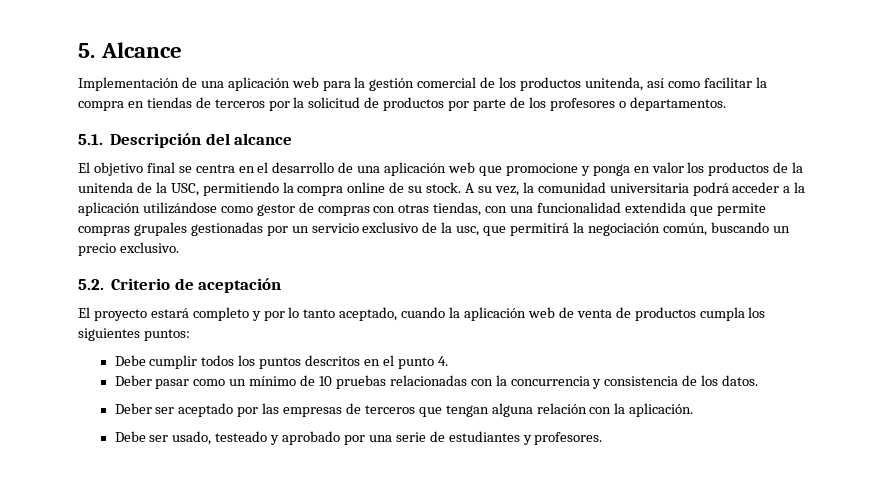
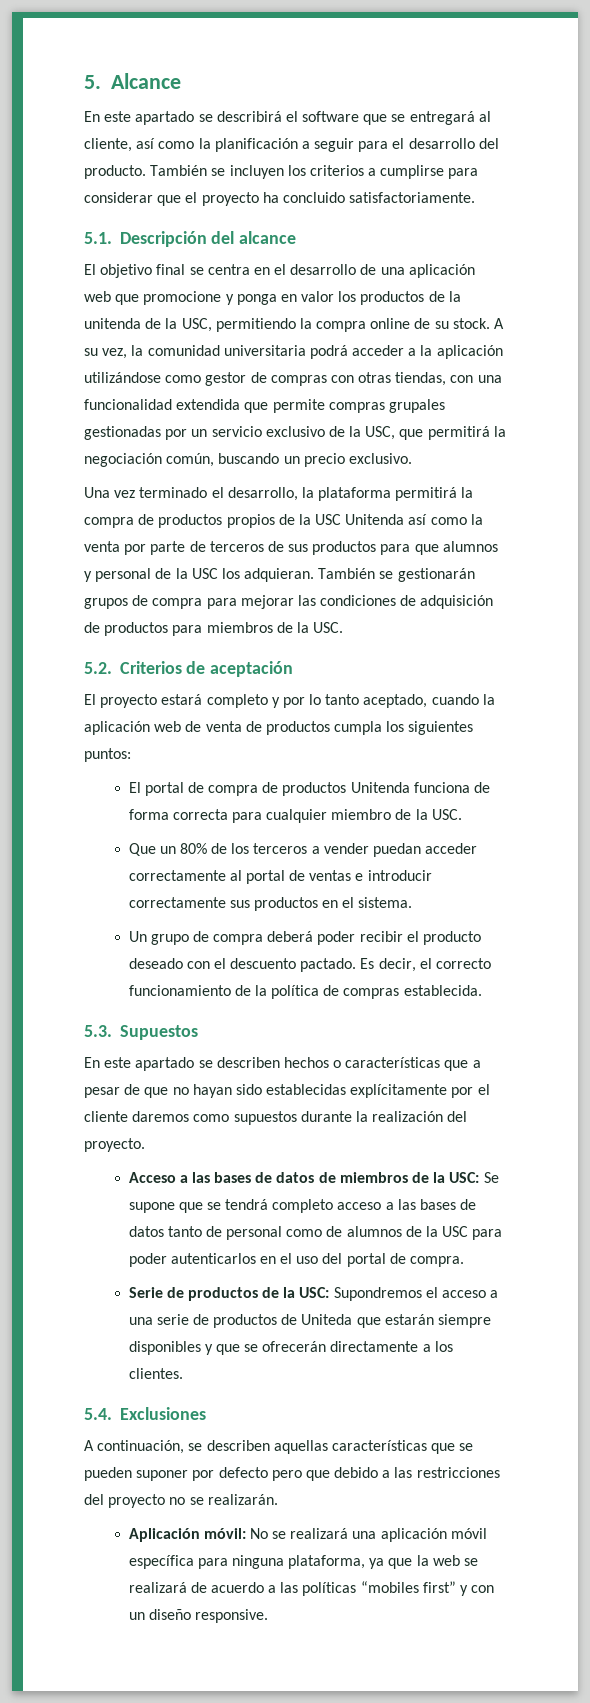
- Implementación de una aplicación web para la gestión comercial de los productos unitenda, así como facilitar la compra en tiendas de terceros por la solicitud de productos por parte de los profesores o departamentos.
+ En este apartado se describirá el software que se entregará al cliente, así como la planificación a seguir para el desarrollo del producto. También se incluyen los criterios a cumplirse para considerar que el proyecto ha concluido satisfactoriamente.
- A su vez, la comunidad universitaria podrá acceder a la aplicación utilizándose como gestor de compras con otras tiendas, con una funcionalidad extendida que permite compras grupales gestionadas por un servicio exclusivo de la usc, que permitirá la negociación común, buscando un precio exclusivo.
+ A su vez, la comunidad universitaria podrá acceder a la aplicación utilizándose como gestor de compras con otras tiendas, con una funcionalidad extendida que permite compras grupales gestionadas por un servicio exclusivo de la USC, que permitirá la negociación común, buscando un precio exclusivo.
+ Una vez terminado el desarrollo, la plataforma permitirá la compra de productos propios de la USC Unitenda así como la venta por parte de terceros de sus productos para que alumnos y personal de la USC los adquieran. También se gestionarán grupos de compra para mejorar las condiciones de adquisición de productos para miembros de la USC.
- 5.2. Criterio de aceptación
+ 5.2. Criterios de aceptación
- Debe cumplir todos los puntos descritos en el punto 4.
- Deber pasar como un mínimo de 10 pruebas relacionadas con la concurrencia y consistencia de los datos.
- Deber ser aceptado por las empresas de terceros que tengan alguna relación con la aplicación.
- Debe ser usado, testeado y aprobado por una serie de estudiantes y profesores.
+ El portal de compra de productos Unitenda funciona de forma correcta para cualquier miembro de la USC.
+ Que un 80% de los terceros a vender puedan acceder correctamente al portal de ventas e introducir correctamente sus productos en el sistema.
+ Un grupo de compra deberá poder recibir el producto deseado con el descuento pactado. Es decir, el correcto funcionamiento de la política de compras establecida.
+ 5.3. Supuestos
+ En este apartado se describen hechos o características que a pesar de que no hayan sido establecidas explícitamente por el cliente daremos como supuestos durante la realización del proyecto.
+ Acceso a las bases de datos de miembros de la USC: Se supone que se tendrá completo acceso a las bases de datos tanto de personal como de alumnos de la USC para poder autenticarlos en el uso del portal de compra.
+ Serie de productos de la USC: Supondremos el acceso a una serie de productos de Uniteda que estarán siempre disponibles y que se ofrecerán directamente a los clientes.
+ 5.4. Exclusiones
+ A continuación, se describen aquellas características que se pueden suponer por defecto pero que debido a las restricciones del proyecto no se realizarán.
+ Aplicación móvil: No se realizará una aplicación móvil específica para ninguna plataforma, ya que la web se realizará de acuerdo a las políticas “mobiles first” y con un diseño responsive.

